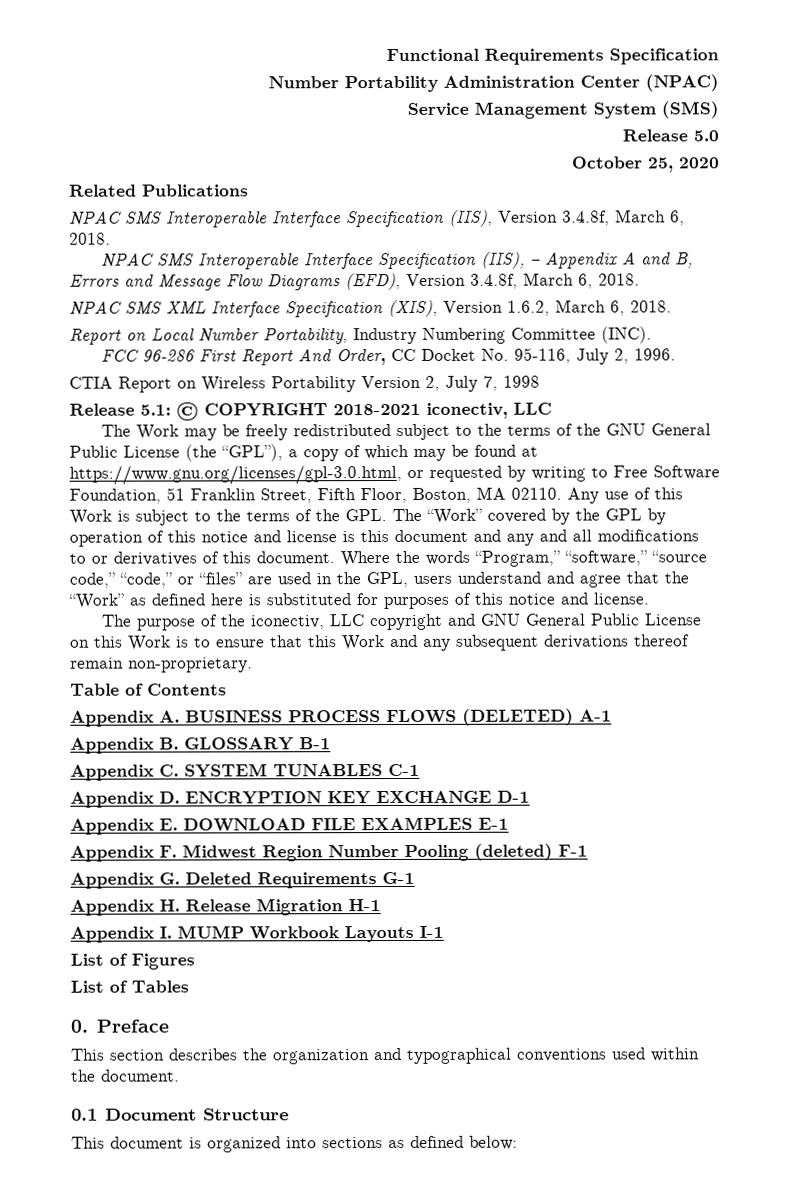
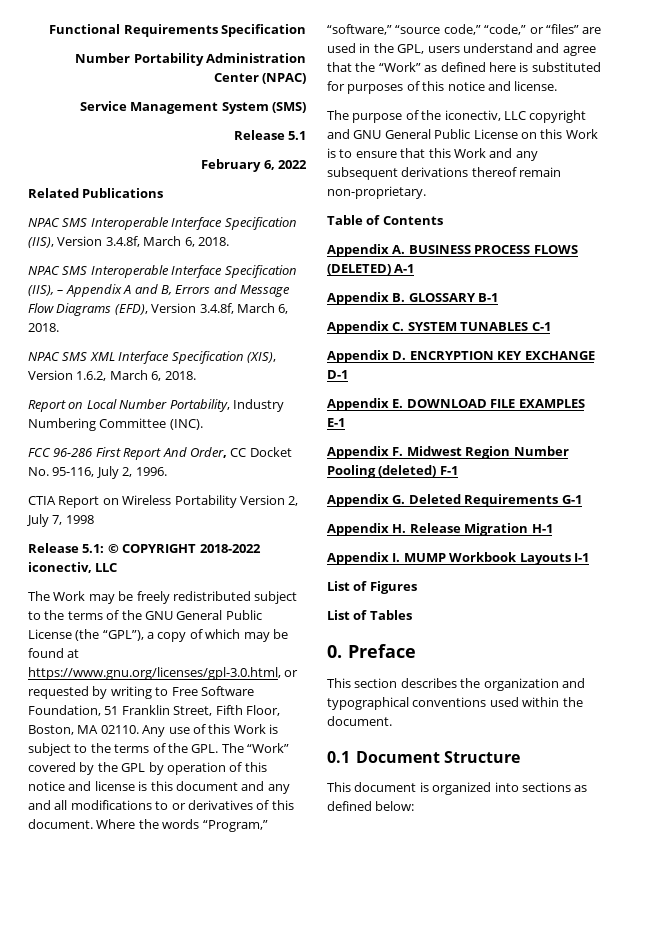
- Release 5.0
- October 25, 2020
+ Release 5.1
+ February 6, 2022
- Release 5.1: © COPYRIGHT 2018-2021 iconectiv, LLC
+ Release 5.1: © COPYRIGHT 2018-2022 iconectiv, LLC

